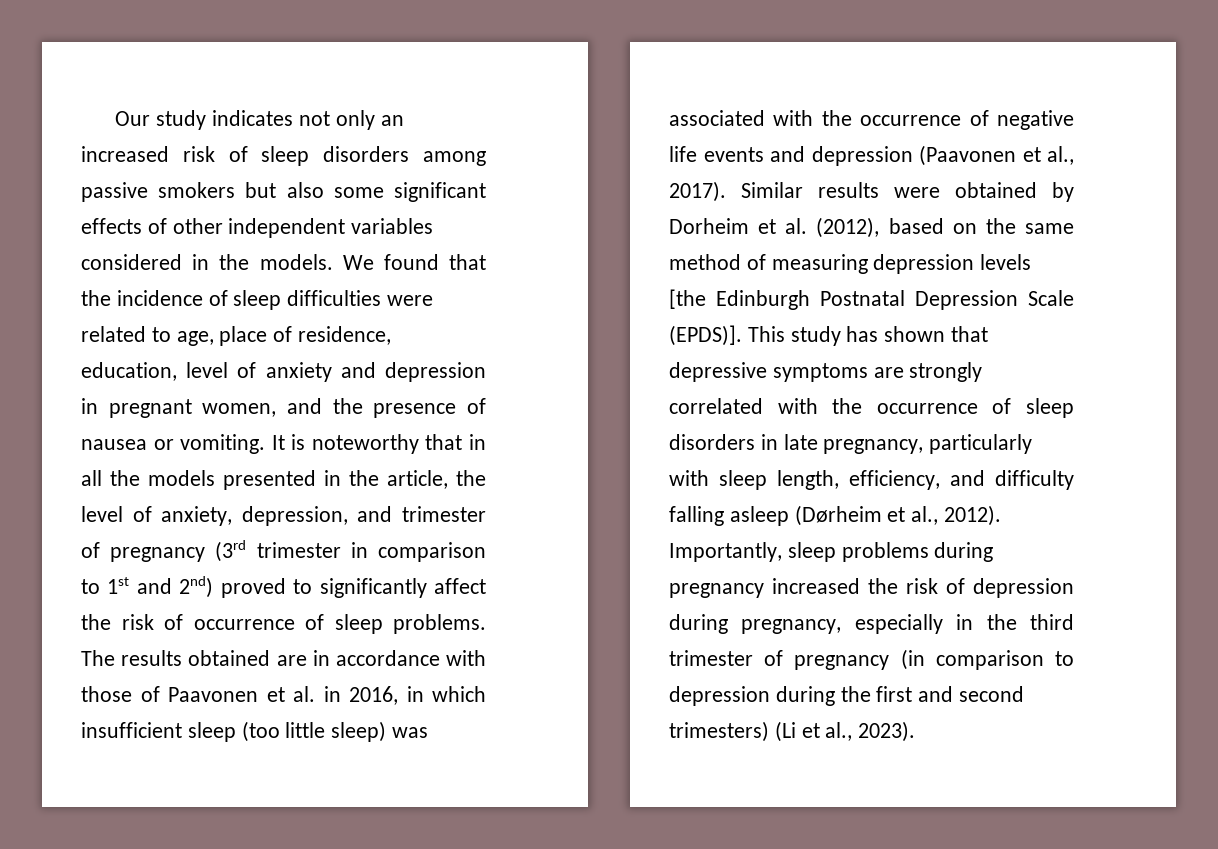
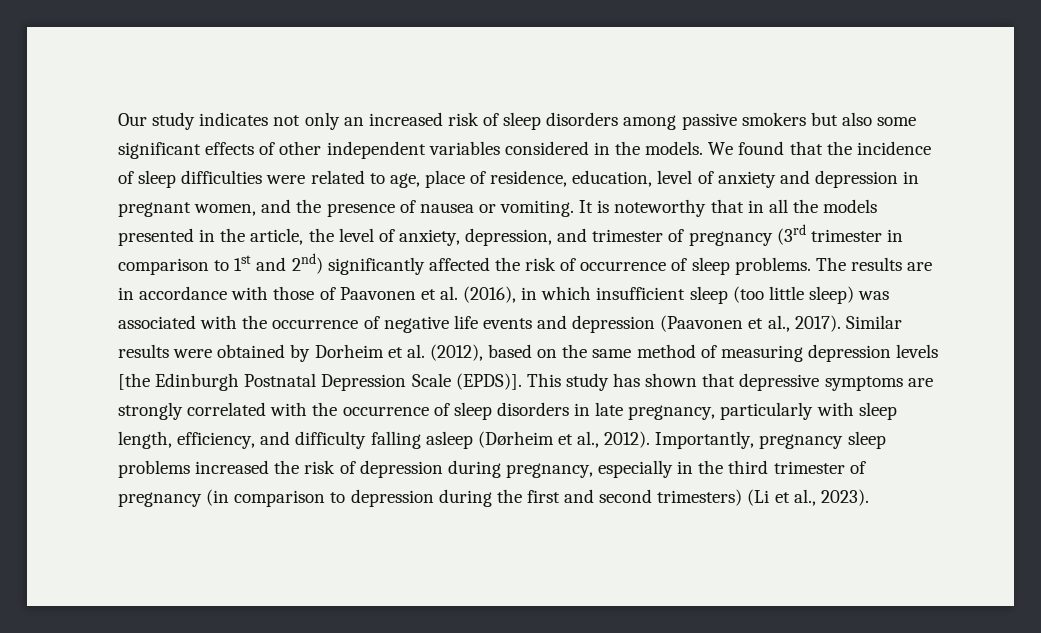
- It is noteworthy that in all the models presented in the article, the level of anxiety, depression, and trimester of pregnancy (3rd trimester in comparison to 1st and 2nd) proved to significantly affect the risk of occurrence of sleep problems.
+ It is noteworthy that in all the models presented in the article, the level of anxiety, depression, and trimester of pregnancy (3rd trimester in comparison to 1st and 2nd) significantly affected the risk of occurrence of sleep problems.
- The results obtained are in accordance with those of Paavonen et al. in 2016, in which insufficient sleep (too little sleep) was associated with the occurrence of negative life events and depression (Paavonen et al., 2017).
+ The results are in accordance with those of Paavonen et al. (2016), in which insufficient sleep (too little sleep) was associated with the occurrence of negative life events and depression (Paavonen et al., 2017).
- Importantly, sleep problems during pregnancy increased the risk of depression during pregnancy, especially in the third trimester of pregnancy (in comparison to depression during the first and second trimesters) (Li et al., 2023).
+ Importantly, pregnancy sleep problems increased the risk of depression during pregnancy, especially in the third trimester of pregnancy (in comparison to depression during the first and second trimesters) (Li et al., 2023).

